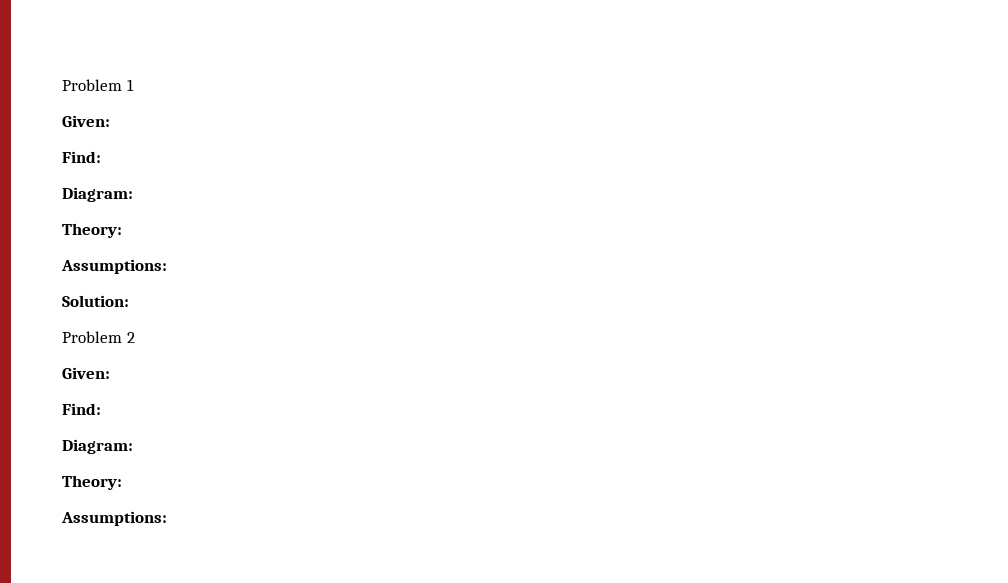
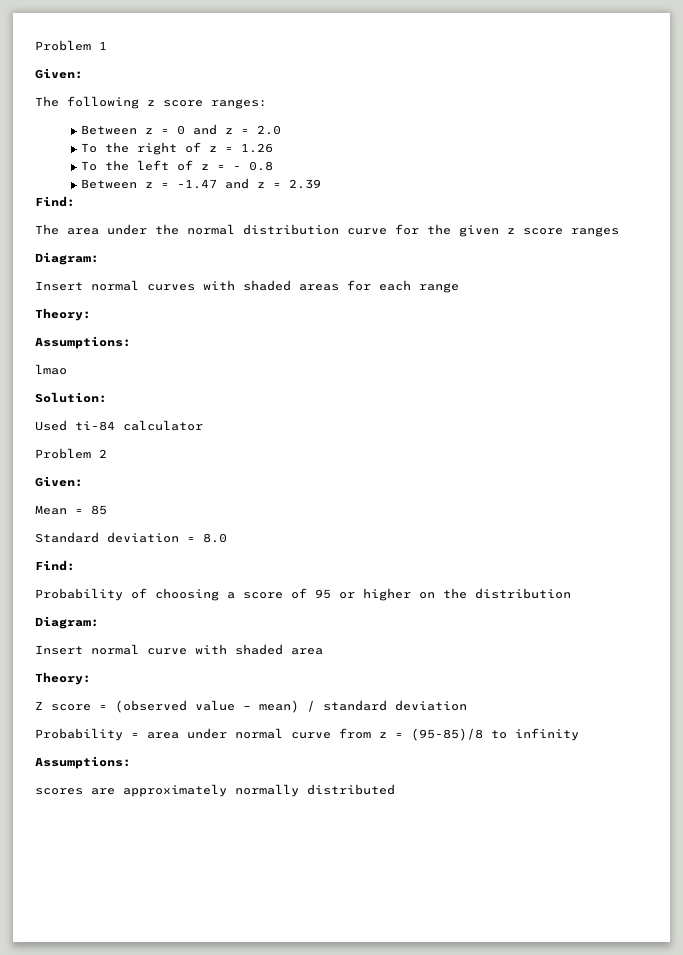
  Problem 1
  Given:
+ The following z score ranges:
+ Between z = 0 and z = 2.0
+ To the right of z = 1.26
+ To the left of z = - 0.8
+ Between z = -1.47 and z = 2.39
  Find:
+ The area under the normal distribution curve for the given z score ranges
  Diagram:
+ Insert normal curves with shaded areas for each range
  Theory:
  Assumptions:
+ lmao
+ Used ti-84 calculator
  Problem 2
  Given:
+ Mean = 85
+ Standard deviation = 8.0
  Find:
+ Probability of choosing a score of 95 or higher on the distribution
  Diagram:
+ Insert normal curve with shaded area
  Theory:
+ Z score = (observed value – mean) / standard deviation
+ Probability = area under normal curve from z = (95-85)/8 to infinity
  Assumptions:
+ scores are approximately normally distributed

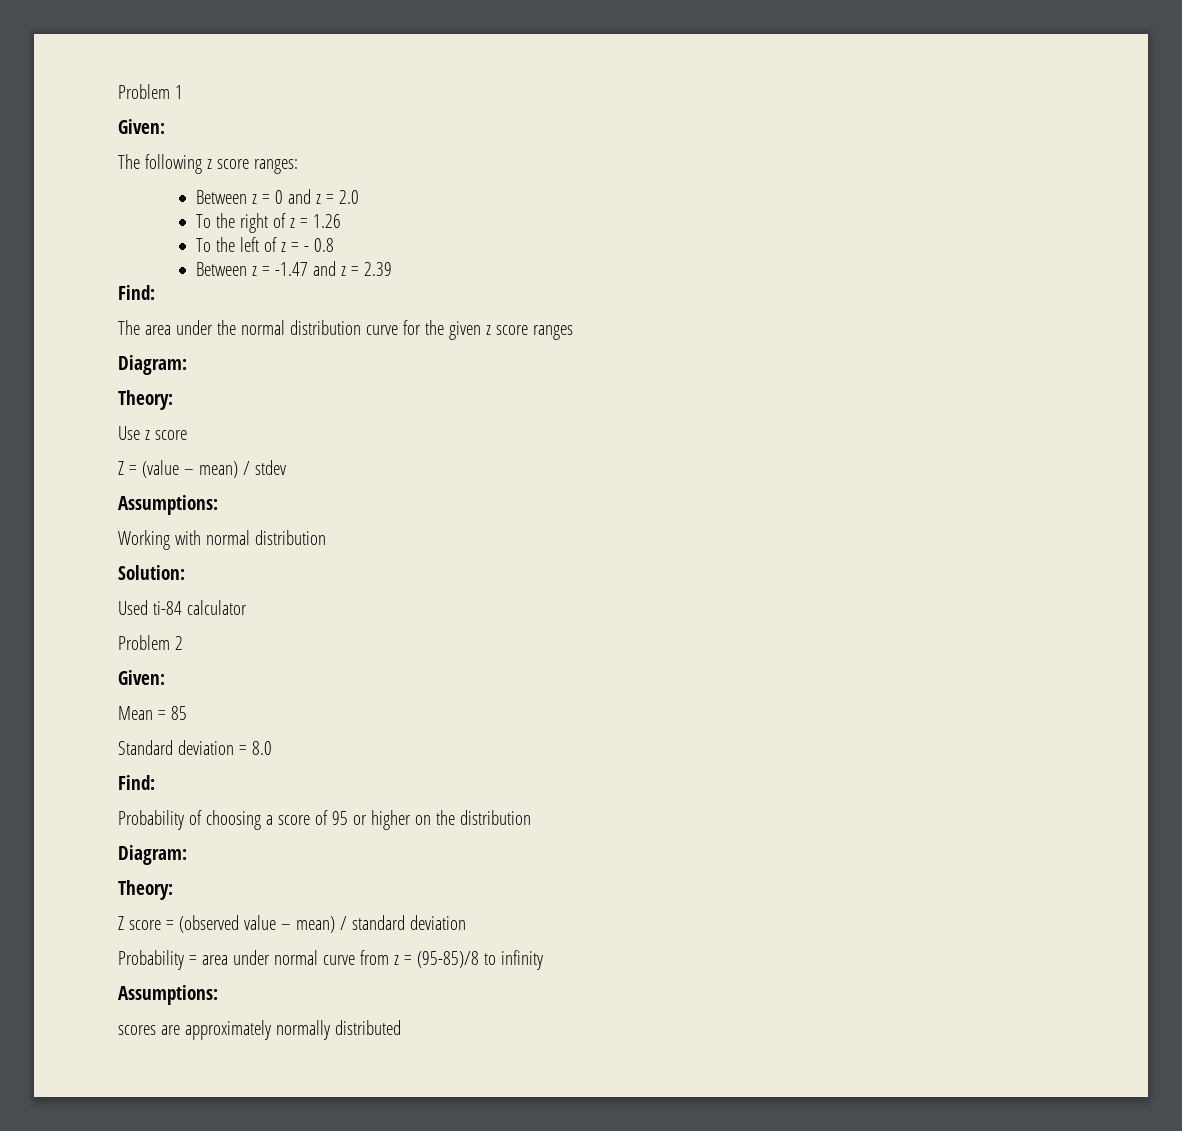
  The area under the normal distribution curve for the given z score ranges
  Diagram:
- Insert normal curves with shaded areas for each range
  Theory:
+ Use z score
+ Z = (value – mean) / stdev
  Assumptions:
- lmao
+ Working with normal distribution
- Insert normal curve with shaded area

